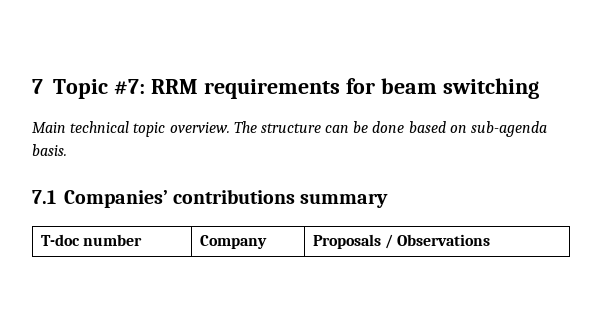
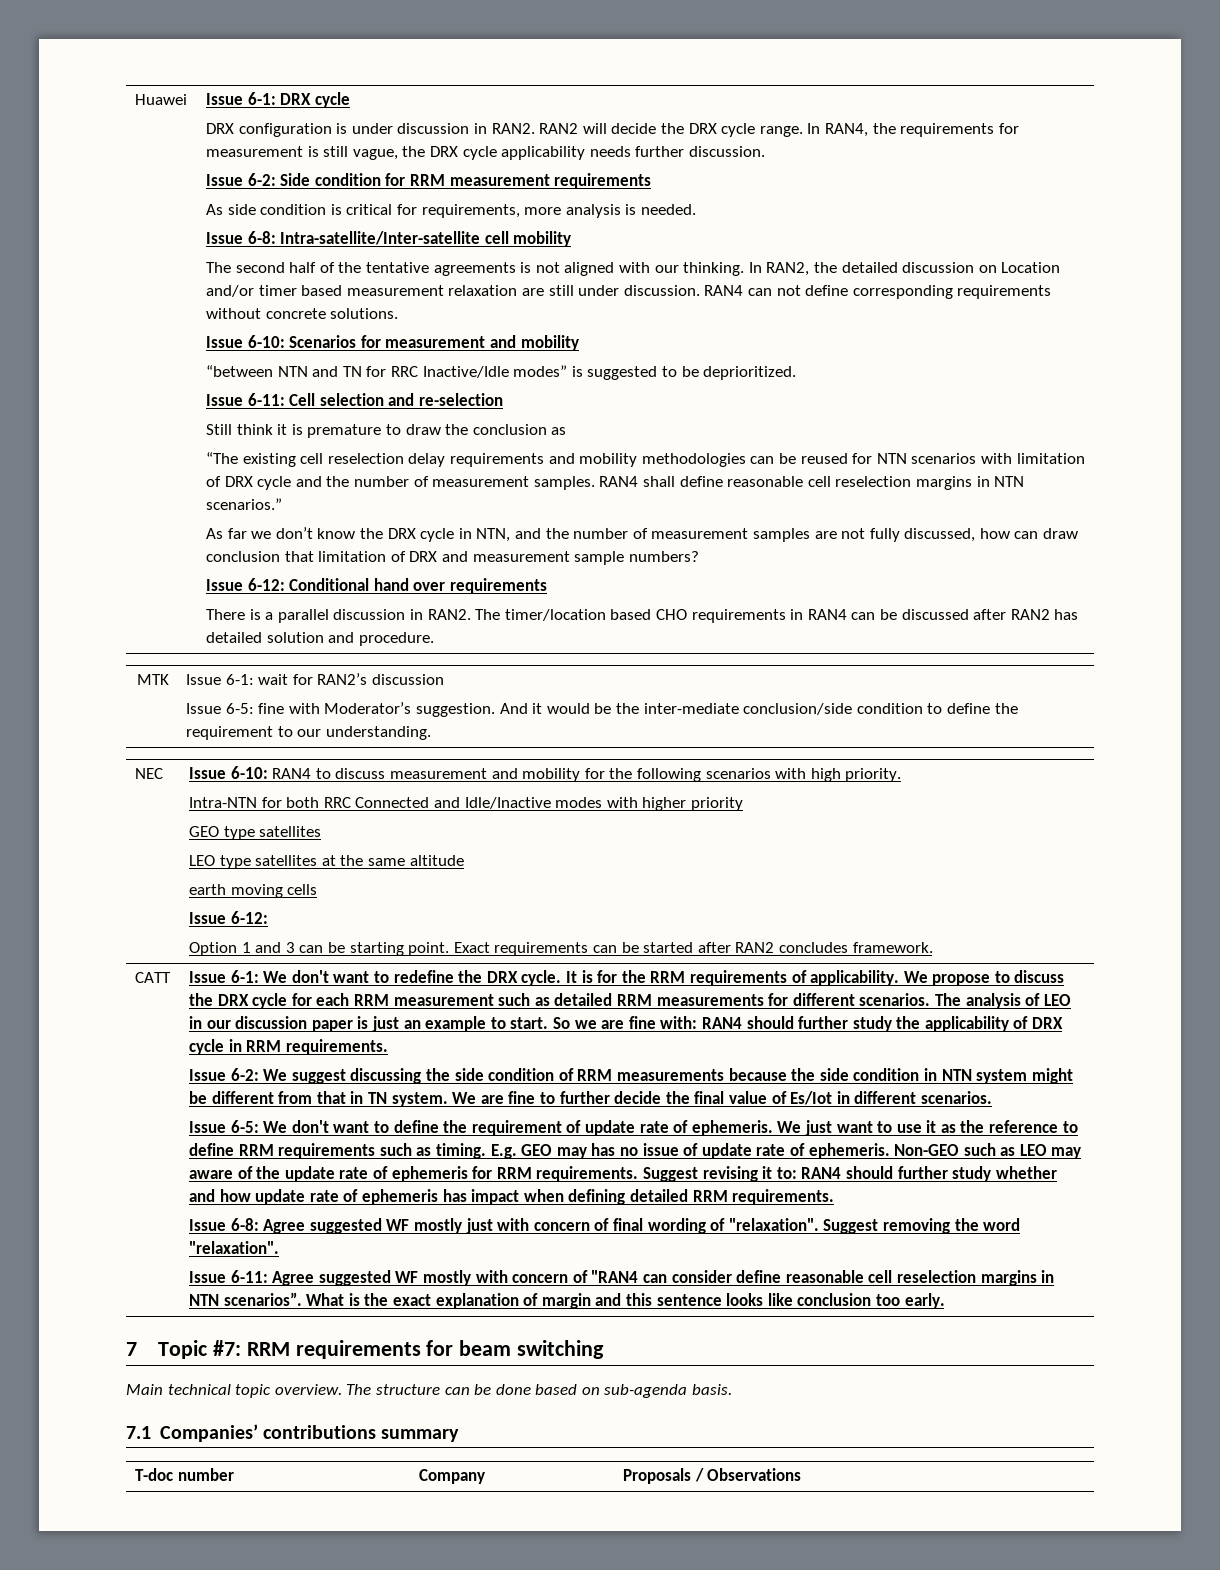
+ Huawei | Issue 6-1: DRX cycle
+ DRX configuration is under discussion in RAN2. RAN2 will decide the DRX cycle range. In RAN4, the requirements for measurement is still vague, the DRX cycle applicability needs further discussion.
+ Issue 6-2: Side condition for RRM measurement requirements
+ As side condition is critical for requirements, more analysis is needed.
+ Issue 6-8: Intra-satellite/Inter-satellite cell mobility
+ The second half of the tentative agreements is not aligned with our thinking. In RAN2, the detailed discussion on Location and/or timer based measurement relaxation are still under discussion. RAN4 can not define corresponding requirements without concrete solutions.
+ Issue 6-10: Scenarios for measurement and mobility
+ “between NTN and TN for RRC Inactive/Idle modes” is suggested to be deprioritized.
+ Issue 6-11: Cell selection and re-selection
+ Still think it is premature to draw the conclusion as
+ “The existing cell reselection delay requirements and mobility methodologies can be reused for NTN scenarios with limitation of DRX cycle and the number of measurement samples. RAN4 shall define reasonable cell reselection margins in NTN scenarios.”
+ As far we don’t know the DRX cycle in NTN, and the number of measurement samples are not fully discussed, how can draw conclusion that limitation of DRX and measurement sample numbers?
+ Issue 6-12: Conditional hand over requirements
+ There is a parallel discussion in RAN2. The timer/location based CHO requirements in RAN4 can be discussed after RAN2 has detailed solution and procedure.
+ MTK | Issue 6-1: wait for RAN2’s discussion
+ Issue 6-5: fine with Moderator’s suggestion. And it would be the inter-mediate conclusion/side condition to define the requirement to our understanding.
+ NEC | Issue 6-10: RAN4 to discuss measurement and mobility for the following scenarios with high priority.
+ Intra-NTN for both RRC Connected and Idle/Inactive modes with higher priority
+ GEO type satellites
+ LEO type satellites at the same altitude
+ earth moving cells
+ Issue 6-12:
+ Option 1 and 3 can be starting point. Exact requirements can be started after RAN2 concludes framework.
+ CATT | Issue 6-1: We don't want to redefine the DRX cycle. It is for the RRM requirements of applicability. We propose to discuss the DRX cycle for each RRM measurement such as detailed RRM measurements for different scenarios. The analysis of LEO in our discussion paper is just an example to start. So we are fine with: RAN4 should further study the applicability of DRX cycle in RRM requirements.
+ Issue 6-2: We suggest discussing the side condition of RRM measurements because the side condition in NTN system might be different from that in TN system. We are fine to further decide the final value of Es/Iot in different scenarios.
+ Issue 6-5: We don't want to define the requirement of update rate of ephemeris. We just want to use it as the reference to define RRM requirements such as timing. E.g. GEO may has no issue of update rate of ephemeris. Non-GEO such as LEO may aware of the update rate of ephemeris for RRM requirements. Suggest revising it to: RAN4 should further study whether and how update rate of ephemeris has impact when defining detailed RRM requirements.
+ Issue 6-8: Agree suggested WF mostly just with concern of final wording of "relaxation". Suggest removing the word "relaxation".
+ Issue 6-11: Agree suggested WF mostly with concern of "RAN4 can consider define reasonable cell reselection margins in NTN scenarios”. What is the exact explanation of margin and this sentence looks like conclusion too early.

